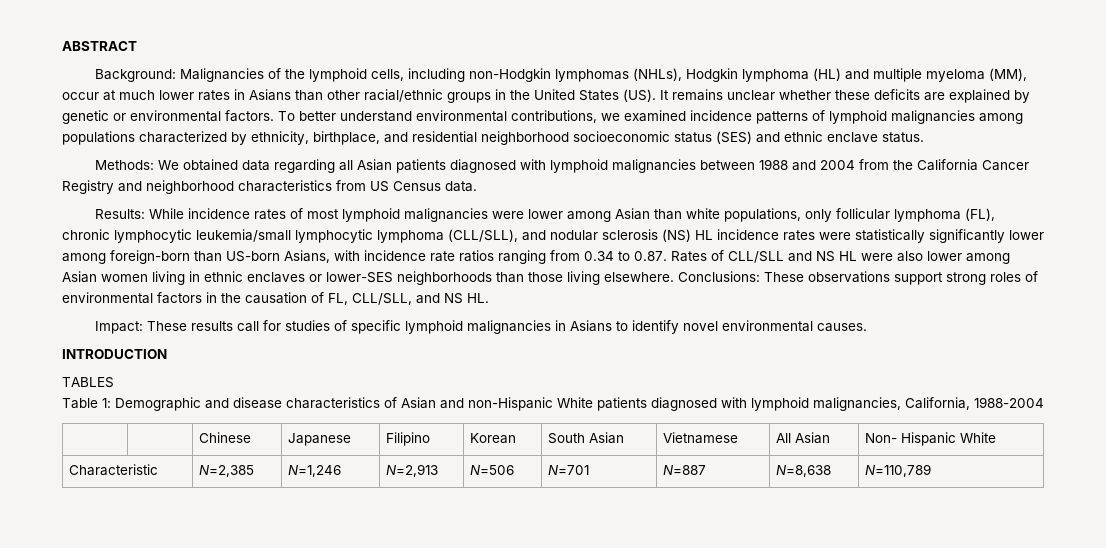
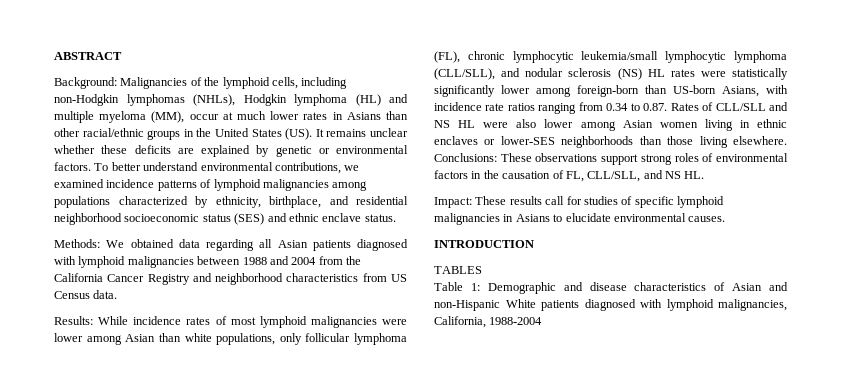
- While incidence rates of most lymphoid malignancies were lower among Asian than white populations, only follicular lymphoma (FL), chronic lymphocytic leukemia/small lymphocytic lymphoma (CLL/SLL), and nodular sclerosis (NS) HL incidence rates were statistically significantly lower among foreign-born than US-born Asians, with incidence rate ratios ranging from 0.34 to 0.87. Rates of CLL/SLL and NS HL were also lower among Asian women living in ethnic enclaves or lower-SES neighborhoods than those living elsewhere.
+ While incidence rates of most lymphoid malignancies were lower among Asian than white populations, only follicular lymphoma (FL), chronic lymphocytic leukemia/small lymphocytic lymphoma (CLL/SLL), and nodular sclerosis (NS) HL rates were statistically significantly lower among foreign-born than US-born Asians, with incidence rate ratios ranging from 0.34 to 0.87. Rates of CLL/SLL and NS HL were also lower among Asian women living in ethnic enclaves or lower-SES neighborhoods than those living elsewhere.
- Impact: These results call for studies of specific lymphoid malignancies in Asians to identify novel environmental causes.
+ Impact: These results call for studies of specific lymphoid malignancies in Asians to elucidate environmental causes.
- | | Chinese | Japanese | Filipino | Korean | South Asian | Vietnamese | All Asian | Non- Hispanic White
- Characteristic | N=2,385 | N=1,246 | N=2,913 | N=506 | N=701 | N=887 | N=8,638 | N=110,789

